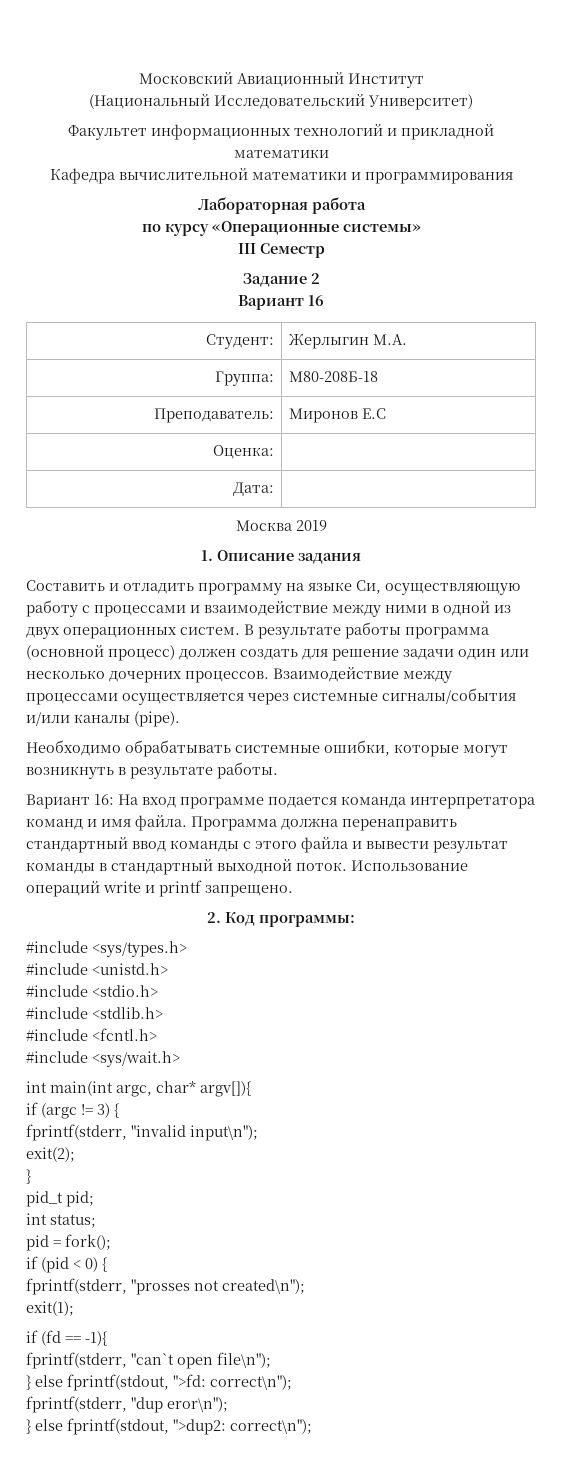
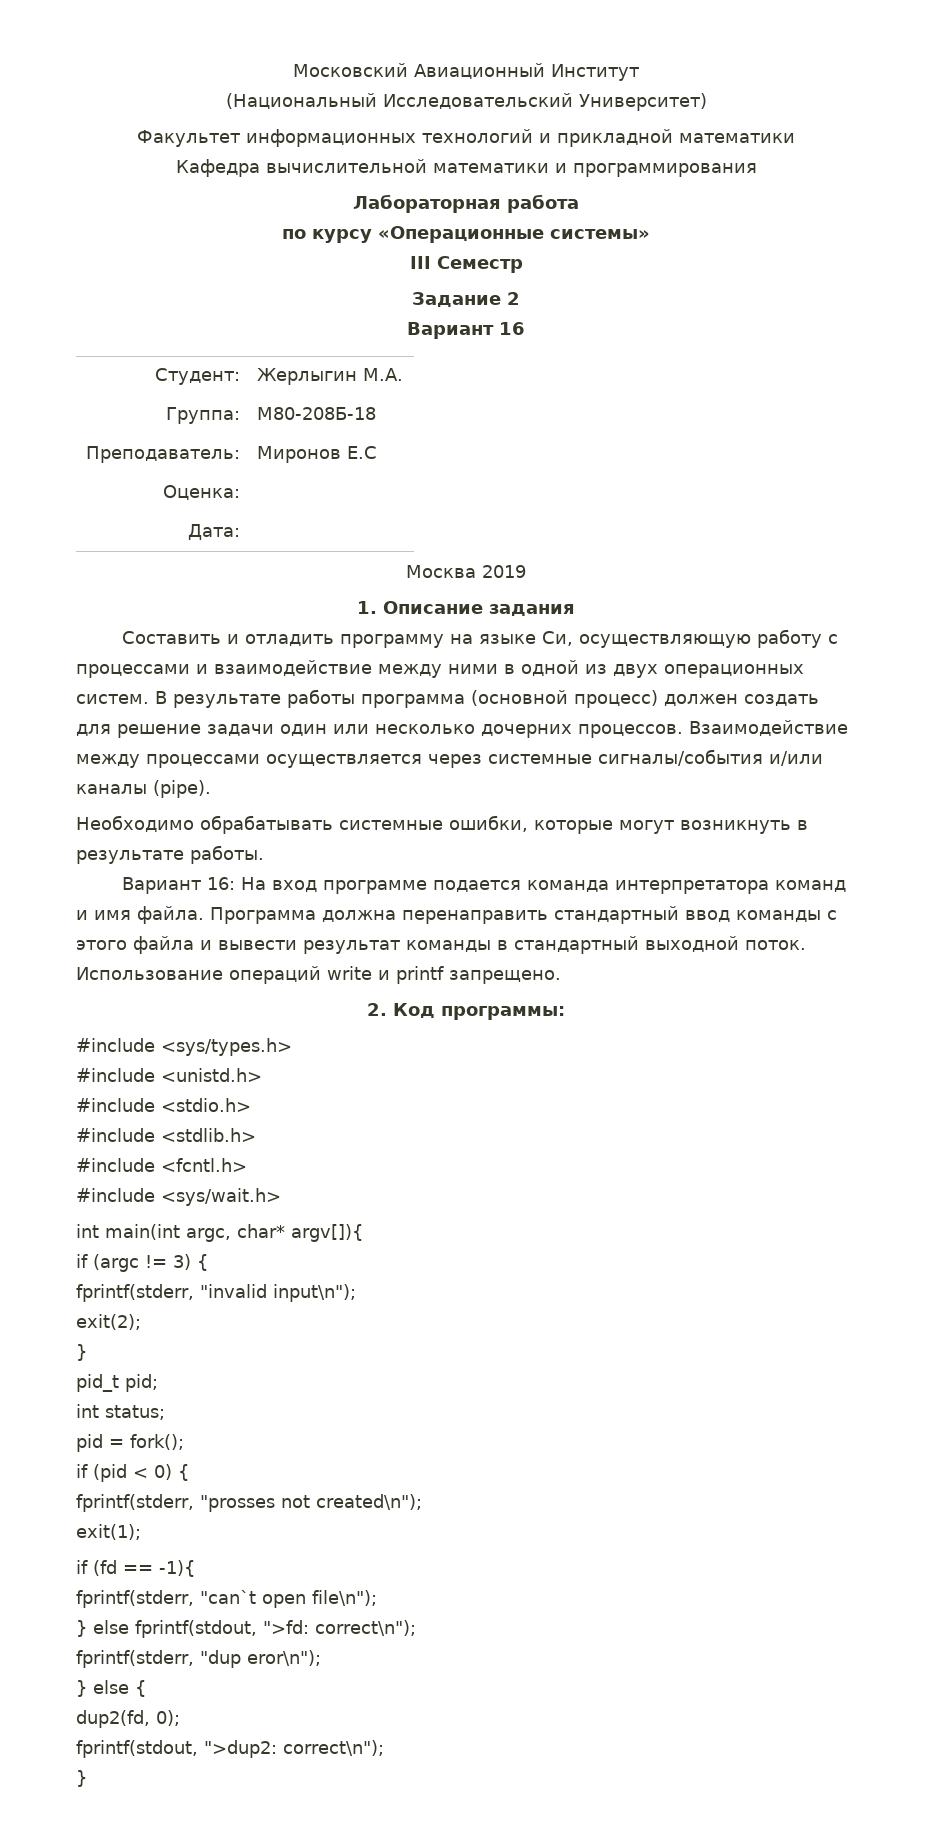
- } else fprintf(stdout, ">dup2: correct\n");
+ } else {
+ dup2(fd, 0);
+ fprintf(stdout, ">dup2: correct\n");
+ }

